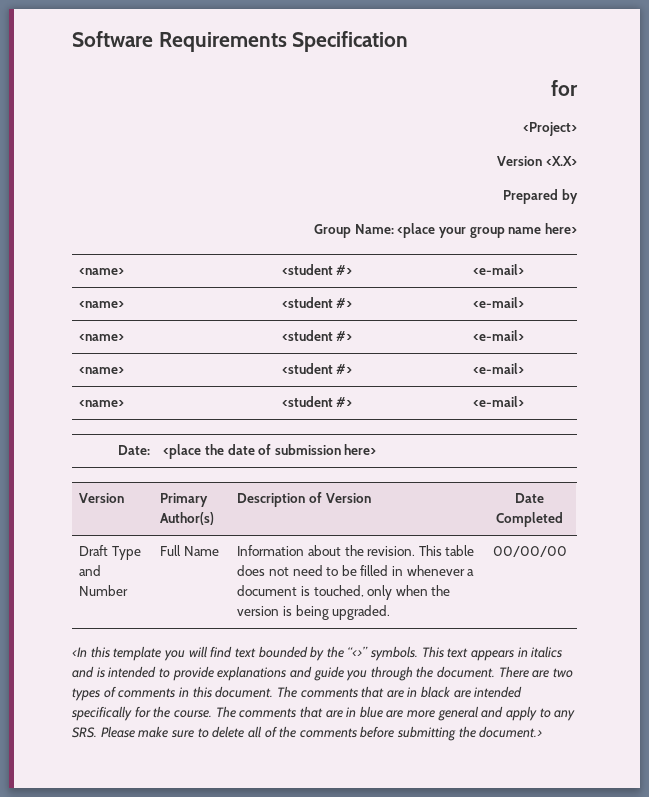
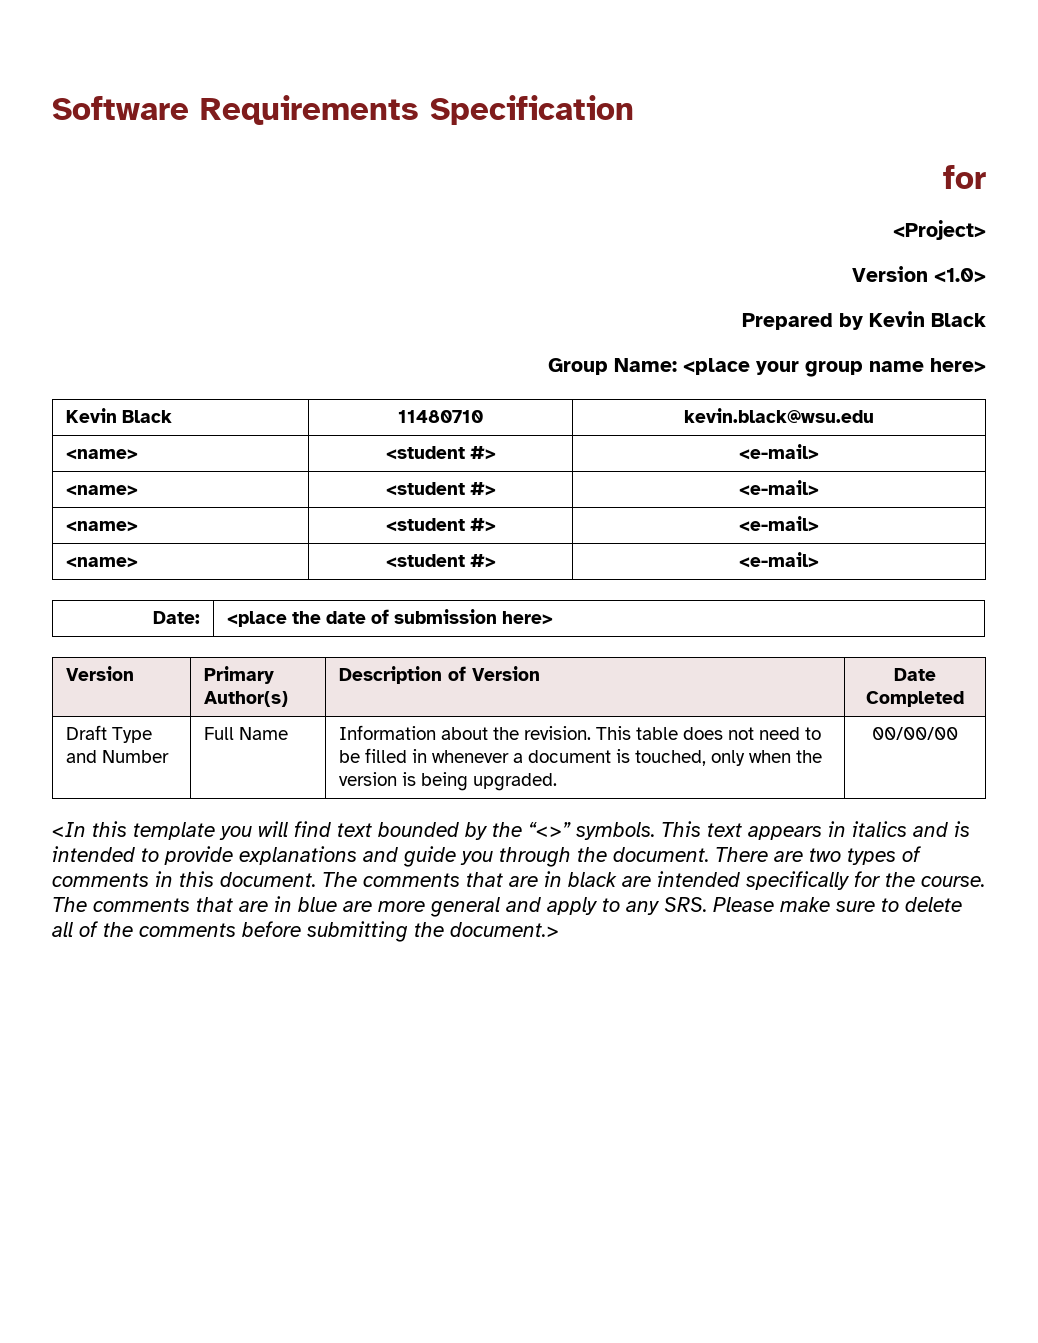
- Version <X.X>
+ Version <1.0>
- Prepared by
+ Prepared by Kevin Black
  Group Name: <place your group name here>
- <name> | <student #> | <e-mail>
+ Kevin Black | 11480710 | kevin.black@wsu.edu

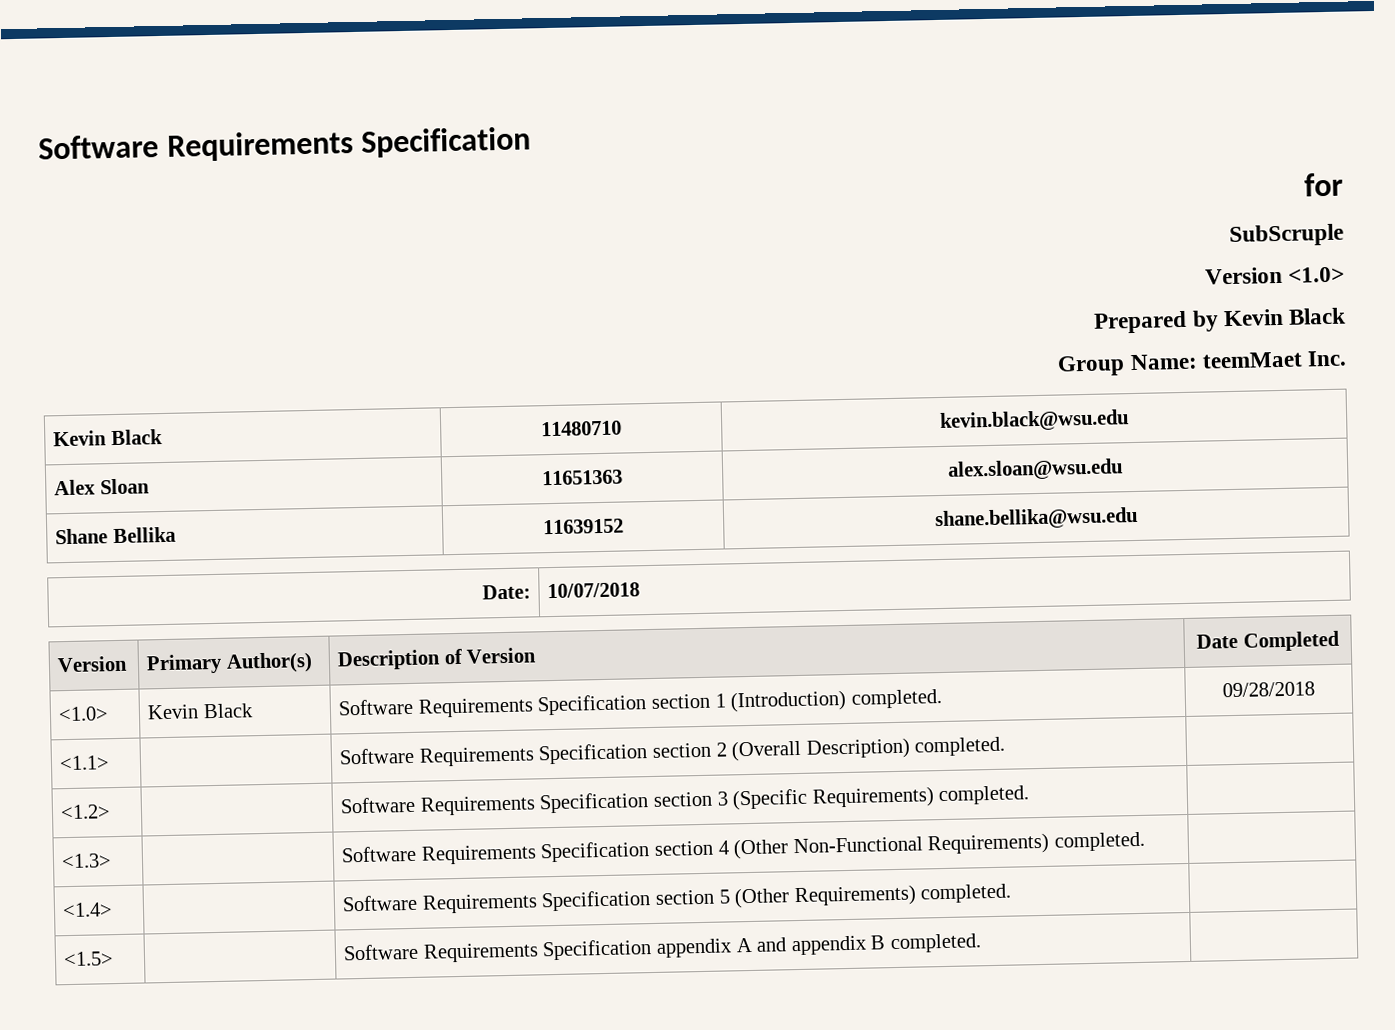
- <Project>
+ SubScruple
- Group Name: <place your group name here>
+ Group Name: teemMaet Inc.
  Kevin Black | 11480710 | kevin.black@wsu.edu
- <name> | <student #> | <e-mail>
- <name> | <student #> | <e-mail>
- <name> | <student #> | <e-mail>
- <name> | <student #> | <e-mail>
- Date: | <place the date of submission here>
+ Alex Sloan | 11651363 | alex.sloan@wsu.edu
+ Shane Bellika | 11639152 | shane.bellika@wsu.edu
+ Date: | 10/07/2018
- Draft Type and Number | Full Name | Information about the revision. This table does not need to be filled in whenever a document is touched, only when the version is being upgraded. | 00/00/00
- <In this template you will find text bounded by the “<>” symbols. This text appears in italics and is intended to provide explanations and guide you through the document. There are two types of comments in this document. The comments that are in black are intended specifically for the course. The comments that are in blue are more general and apply to any SRS. Please make sure to delete all of the comments before submitting the document.>
+ <1.0> | Kevin Black | Software Requirements Specification section 1 (Introduction) completed. | 09/28/2018
+ <1.1> | | Software Requirements Specification section 2 (Overall Description) completed. |
+ <1.2> | | Software Requirements Specification section 3 (Specific Requirements) completed. |
+ <1.3> | | Software Requirements Specification section 4 (Other Non-Functional Requirements) completed. |
+ <1.4> | | Software Requirements Specification section 5 (Other Requirements) completed. |
+ <1.5> | | Software Requirements Specification appendix A and appendix B completed. |

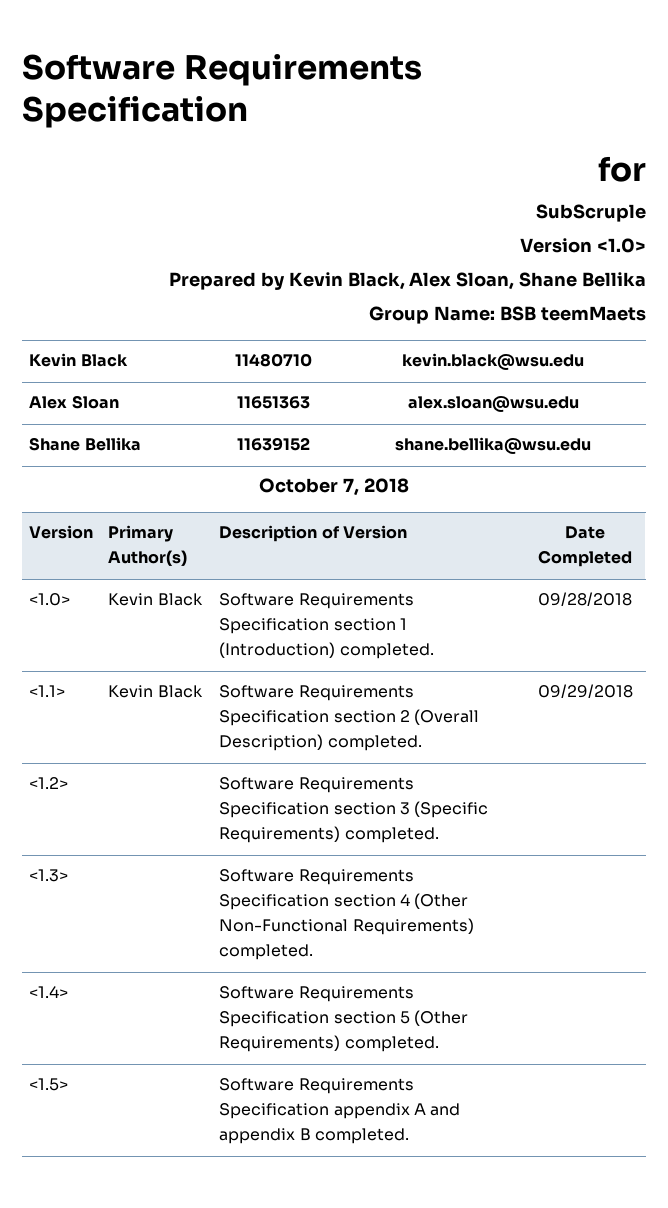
- Prepared by Kevin Black
+ Prepared by Kevin Black, Alex Sloan, Shane Bellika
- Group Name: teemMaet Inc.
+ Group Name: BSB teemMaets
- Date: | 10/07/2018
+ October 7, 2018
- <1.1> | | Software Requirements Specification section 2 (Overall Description) completed. |
+ <1.1> | Kevin Black | Software Requirements Specification section 2 (Overall Description) completed. | 09/29/2018

